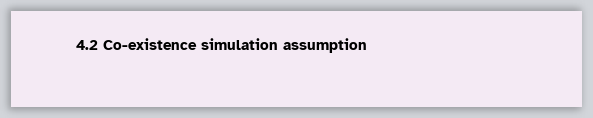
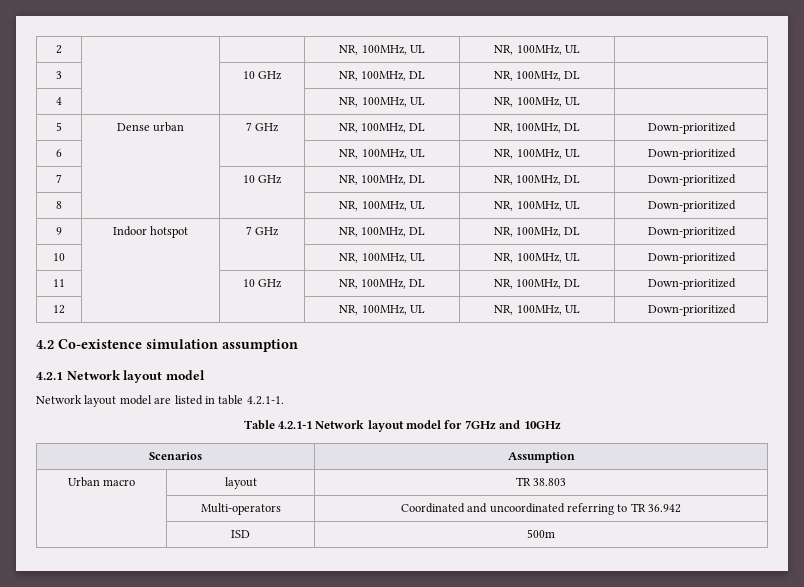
+ 2 | | | NR, 100MHz, UL | NR, 100MHz, UL |
+ 3 | | 10 GHz | NR, 100MHz, DL | NR, 100MHz, DL |
+ 4 | | | NR, 100MHz, UL | NR, 100MHz, UL |
+ 5 | Dense urban | 7 GHz | NR, 100MHz, DL | NR, 100MHz, DL | Down-prioritized
+ 6 | | | NR, 100MHz, UL | NR, 100MHz, UL | Down-prioritized
+ 7 | | 10 GHz | NR, 100MHz, DL | NR, 100MHz, DL | Down-prioritized
+ 8 | | | NR, 100MHz, UL | NR, 100MHz, UL | Down-prioritized
+ 9 | Indoor hotspot | 7 GHz | NR, 100MHz, DL | NR, 100MHz, DL | Down-prioritized
+ 10 | | | NR, 100MHz, UL | NR, 100MHz, UL | Down-prioritized
+ 11 | | 10 GHz | NR, 100MHz, DL | NR, 100MHz, DL | Down-prioritized
+ 12 | | | NR, 100MHz, UL | NR, 100MHz, UL | Down-prioritized
  4.2 Co-existence simulation assumption
+ 4.2.1 Network layout model
+ Network layout model are listed in table 4.2.1-1.
+ Table 4.2.1-1 Network layout model for 7GHz and 10GHz
+ Scenarios | Assumption
+ Urban macro | layout | TR 38.803
+ | Multi-operators | Coordinated and uncoordinated referring to TR 36.942
+ | ISD | 500m

